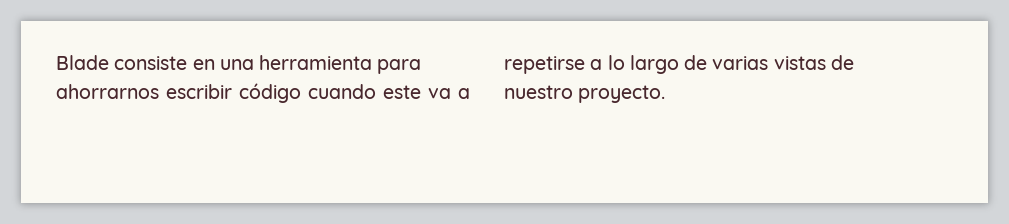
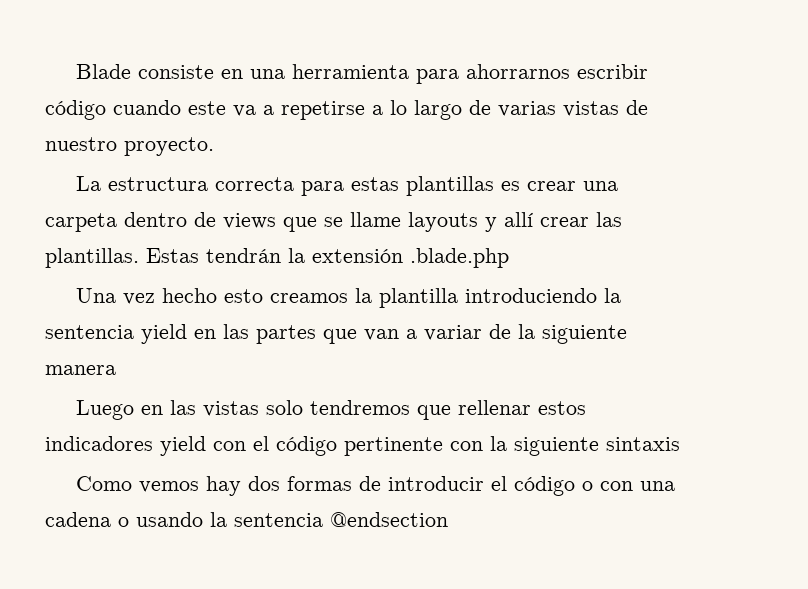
+ La estructura correcta para estas plantillas es crear una carpeta dentro de views que se llame layouts y allí crear las plantillas. Estas tendrán la extensión .blade.php
+ Una vez hecho esto creamos la plantilla introduciendo la sentencia yield en las partes que van a variar de la siguiente manera
+ Luego en las vistas solo tendremos que rellenar estos indicadores yield con el código pertinente con la siguiente sintaxis
+ Como vemos hay dos formas de introducir el código o con una cadena o usando la sentencia @endsection

